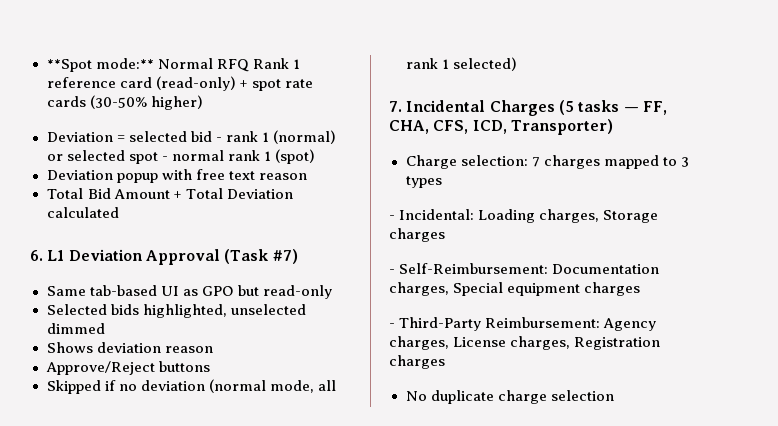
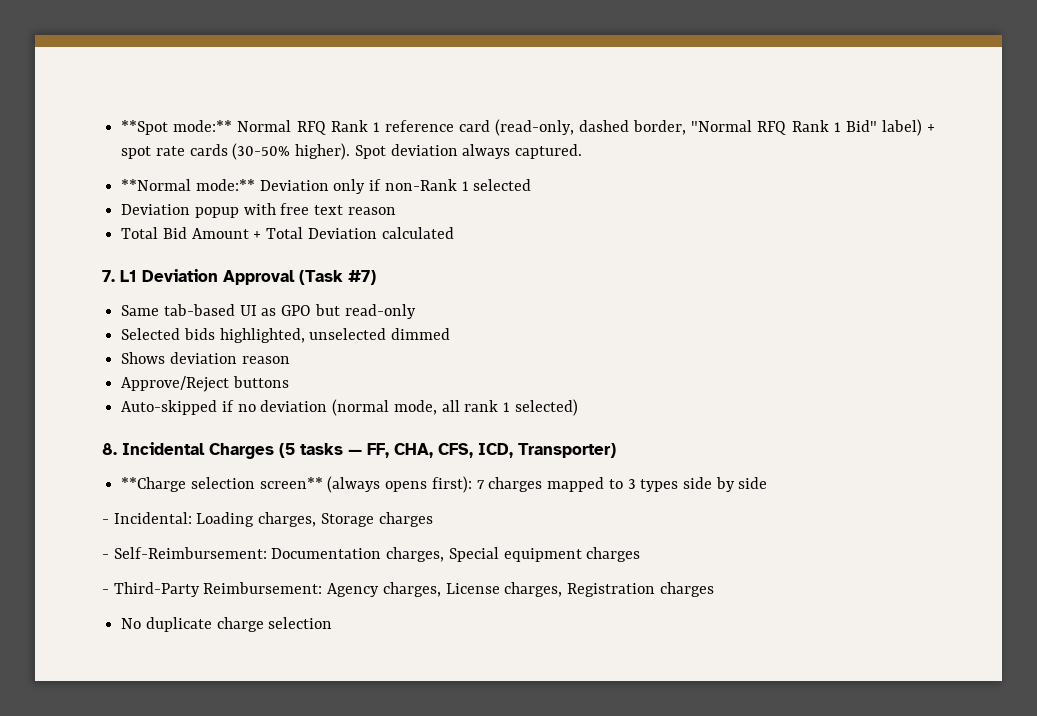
- **Spot mode:** Normal RFQ Rank 1 reference card (read-only) + spot rate cards (30-50% higher)
- Deviation = selected bid - rank 1 (normal) or selected spot - normal rank 1 (spot)
+ **Spot mode:** Normal RFQ Rank 1 reference card (read-only, dashed border, "Normal RFQ Rank 1 Bid" label) + spot rate cards (30-50% higher). Spot deviation always captured.
+ **Normal mode:** Deviation only if non-Rank 1 selected
- 6. L1 Deviation Approval (Task #7)
+ 7. L1 Deviation Approval (Task #7)
- Skipped if no deviation (normal mode, all rank 1 selected)
+ Auto-skipped if no deviation (normal mode, all rank 1 selected)
- 7. Incidental Charges (5 tasks — FF, CHA, CFS, ICD, Transporter)
+ 8. Incidental Charges (5 tasks — FF, CHA, CFS, ICD, Transporter)
- Charge selection: 7 charges mapped to 3 types
+ **Charge selection screen** (always opens first): 7 charges mapped to 3 types side by side

